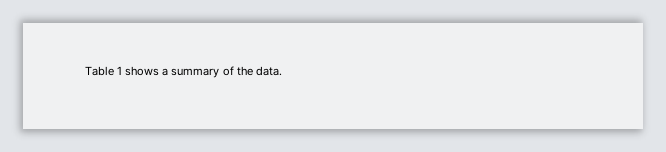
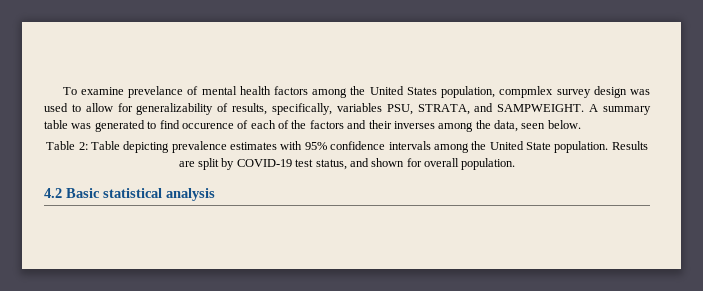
- Table 1 shows a summary of the data.
+ To examine prevelance of mental health factors among the United States population, compmlex survey design was used to allow for generalizability of results, specifically, variables PSU, STRATA, and SAMPWEIGHT. A summary table was generated to find occurence of each of the factors and their inverses among the data, seen below.
+ Table 2: Table depicting prevalence estimates with 95% confidence intervals among the United State population. Results are split by COVID-19 test status, and shown for overall population.
+ 4.2 Basic statistical analysis

